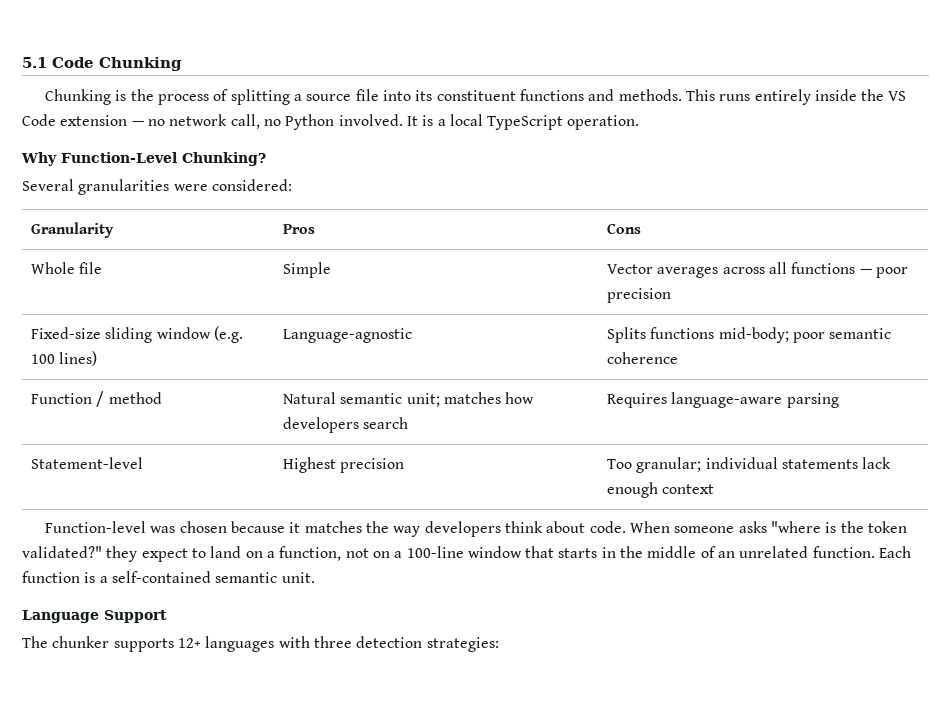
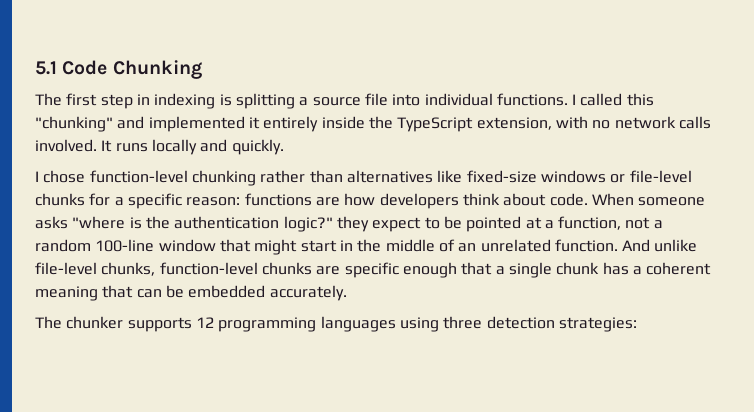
- Chunking is the process of splitting a source file into its constituent functions and methods. This runs entirely inside the VS Code extension — no network call, no Python involved. It is a local TypeScript operation.
- Why Function-Level Chunking?
- Several granularities were considered:
- Granularity | Pros | Cons
- Whole file | Simple | Vector averages across all functions — poor precision
- Fixed-size sliding window (e.g. 100 lines) | Language-agnostic | Splits functions mid-body; poor semantic coherence
- Function / method | Natural semantic unit; matches how developers search | Requires language-aware parsing
- Statement-level | Highest precision | Too granular; individual statements lack enough context
- Function-level was chosen because it matches the way developers think about code.
+ The first step in indexing is splitting a source file into individual functions. I called this "chunking" and implemented it entirely inside the TypeScript extension, with no network calls involved. It runs locally and quickly.
+ I chose function-level chunking rather than alternatives like fixed-size windows or file-level chunks for a specific reason: functions are how developers think about code.
- When someone asks "where is the token validated?" they expect to land on a function, not on a 100-line window that starts in the middle of an unrelated function.
+ When someone asks "where is the authentication logic?" they expect to be pointed at a function, not a random 100-line window that might start in the middle of an unrelated function.
- Each function is a self-contained semantic unit.
- Language Support
+ And unlike file-level chunks, function-level chunks are specific enough that a single chunk has a coherent meaning that can be embedded accurately.
- The chunker supports 12+ languages with three detection strategies:
+ The chunker supports 12 programming languages using three detection strategies:

